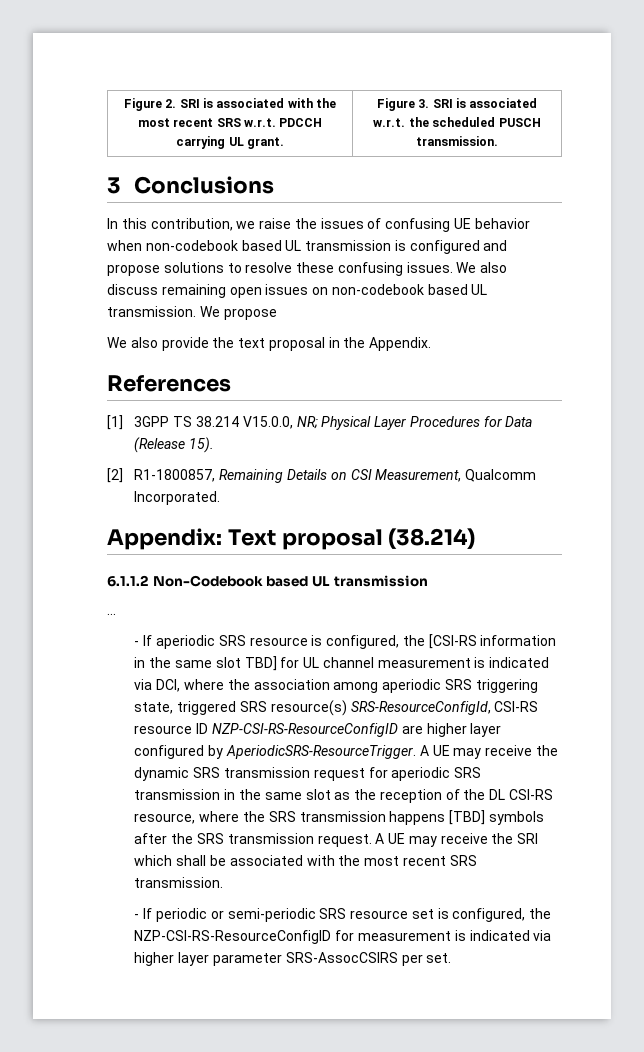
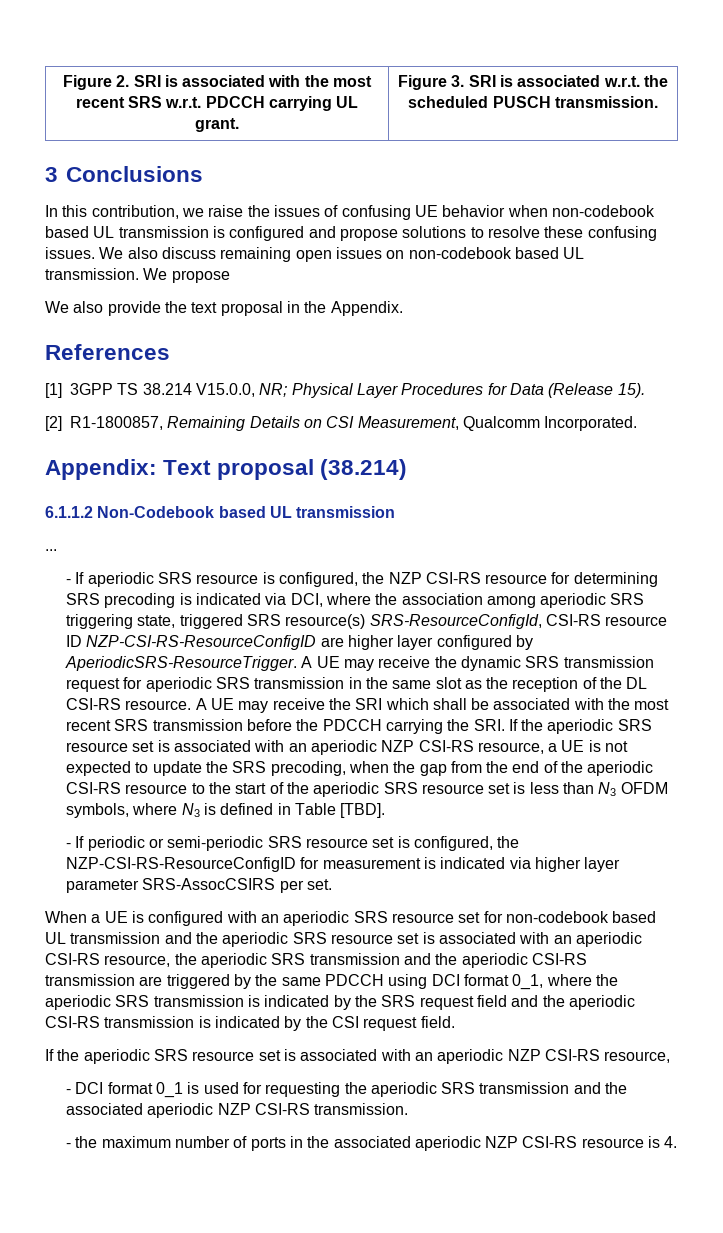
- - If aperiodic SRS resource is configured, the [CSI-RS information in the same slot TBD] for UL channel measurement is indicated via DCI, where the association among aperiodic SRS triggering state, triggered SRS resource(s) SRS-ResourceConfigId, CSI-RS resource ID NZP-CSI-RS-ResourceConfigID are higher layer configured by AperiodicSRS-ResourceTrigger.
+ - If aperiodic SRS resource is configured, the NZP CSI-RS resource for determining SRS precoding is indicated via DCI, where the association among aperiodic SRS triggering state, triggered SRS resource(s) SRS-ResourceConfigId, CSI-RS resource ID NZP-CSI-RS-ResourceConfigID are higher layer configured by AperiodicSRS-ResourceTrigger.
- A UE may receive the dynamic SRS transmission request for aperiodic SRS transmission in the same slot as the reception of the DL CSI-RS resource, where the SRS transmission happens [TBD] symbols after the SRS transmission request.
+ A UE may receive the dynamic SRS transmission request for aperiodic SRS transmission in the same slot as the reception of the DL CSI-RS resource.
- A UE may receive the SRI which shall be associated with the most recent SRS transmission.
+ A UE may receive the SRI which shall be associated with the most recent SRS transmission before the PDCCH carrying the SRI. If the aperiodic SRS resource set is associated with an aperiodic NZP CSI-RS resource, a UE is not expected to update the SRS precoding, when the gap from the end of the aperiodic CSI-RS resource to the start of the aperiodic SRS resource set is less than N3 OFDM symbols, where N3 is defined in Table [TBD].
+ When a UE is configured with an aperiodic SRS resource set for non-codebook based UL transmission and the aperiodic SRS resource set is associated with an aperiodic CSI-RS resource, the aperiodic SRS transmission and the aperiodic CSI-RS transmission are triggered by the same PDCCH using DCI format 0_1, where the aperiodic SRS transmission is indicated by the SRS request field and the aperiodic CSI-RS transmission is indicated by the CSI request field.
+ If the aperiodic SRS resource set is associated with an aperiodic NZP CSI-RS resource,
+ - DCI format 0_1 is used for requesting the aperiodic SRS transmission and the associated aperiodic NZP CSI-RS transmission.
+ - the maximum number of ports in the associated aperiodic NZP CSI-RS resource is 4.

